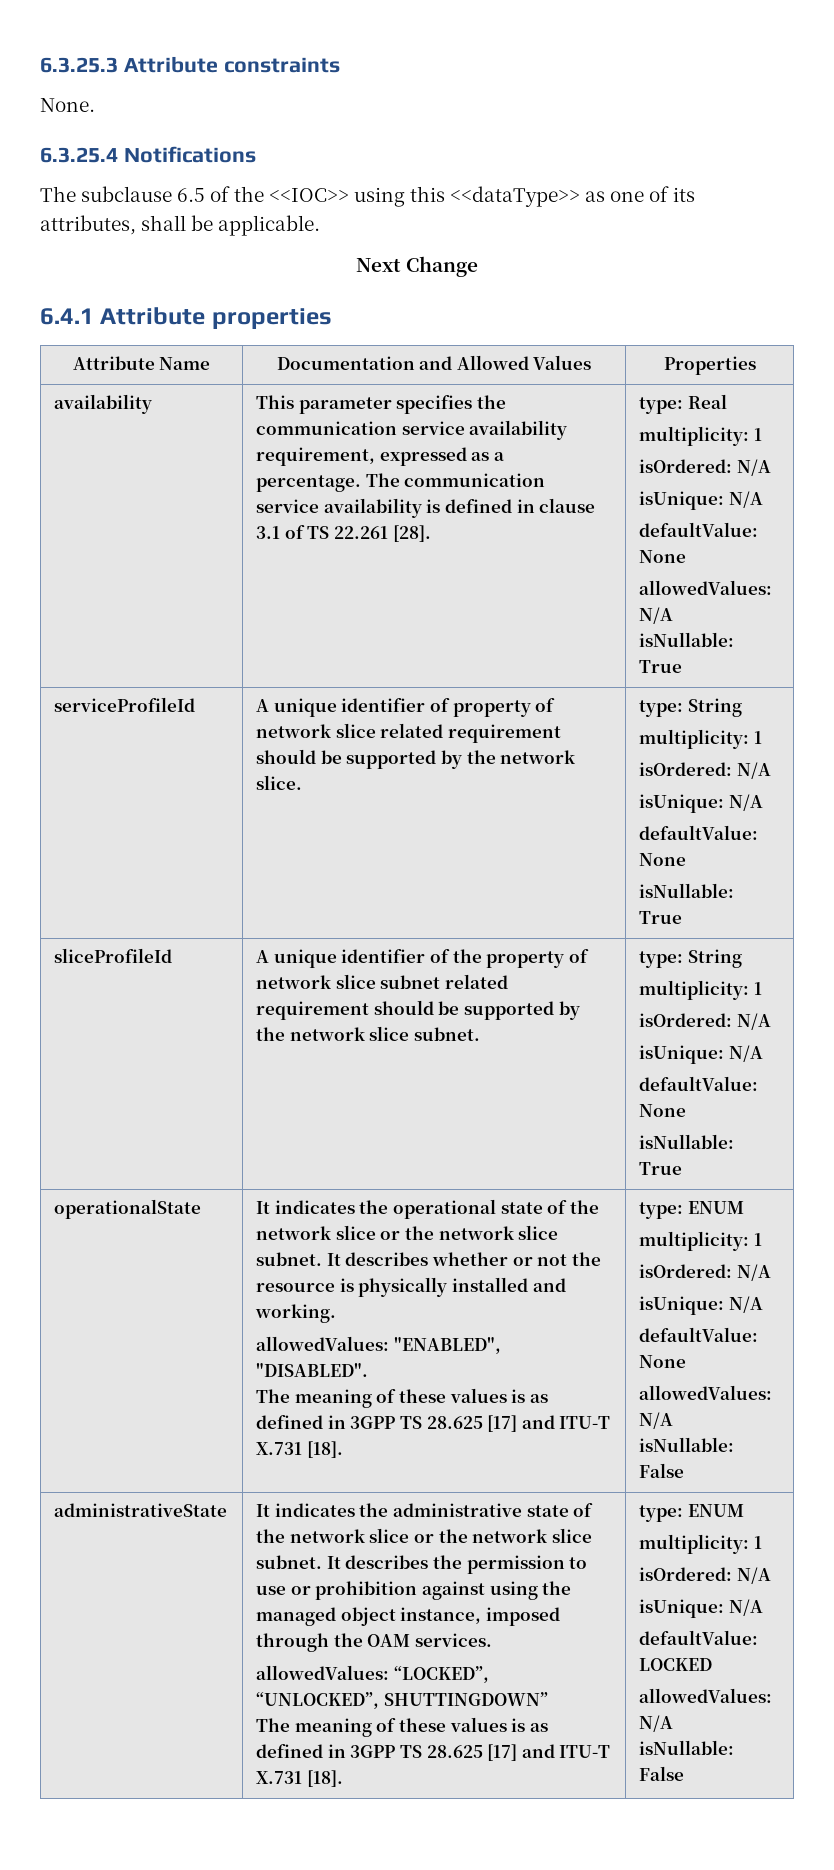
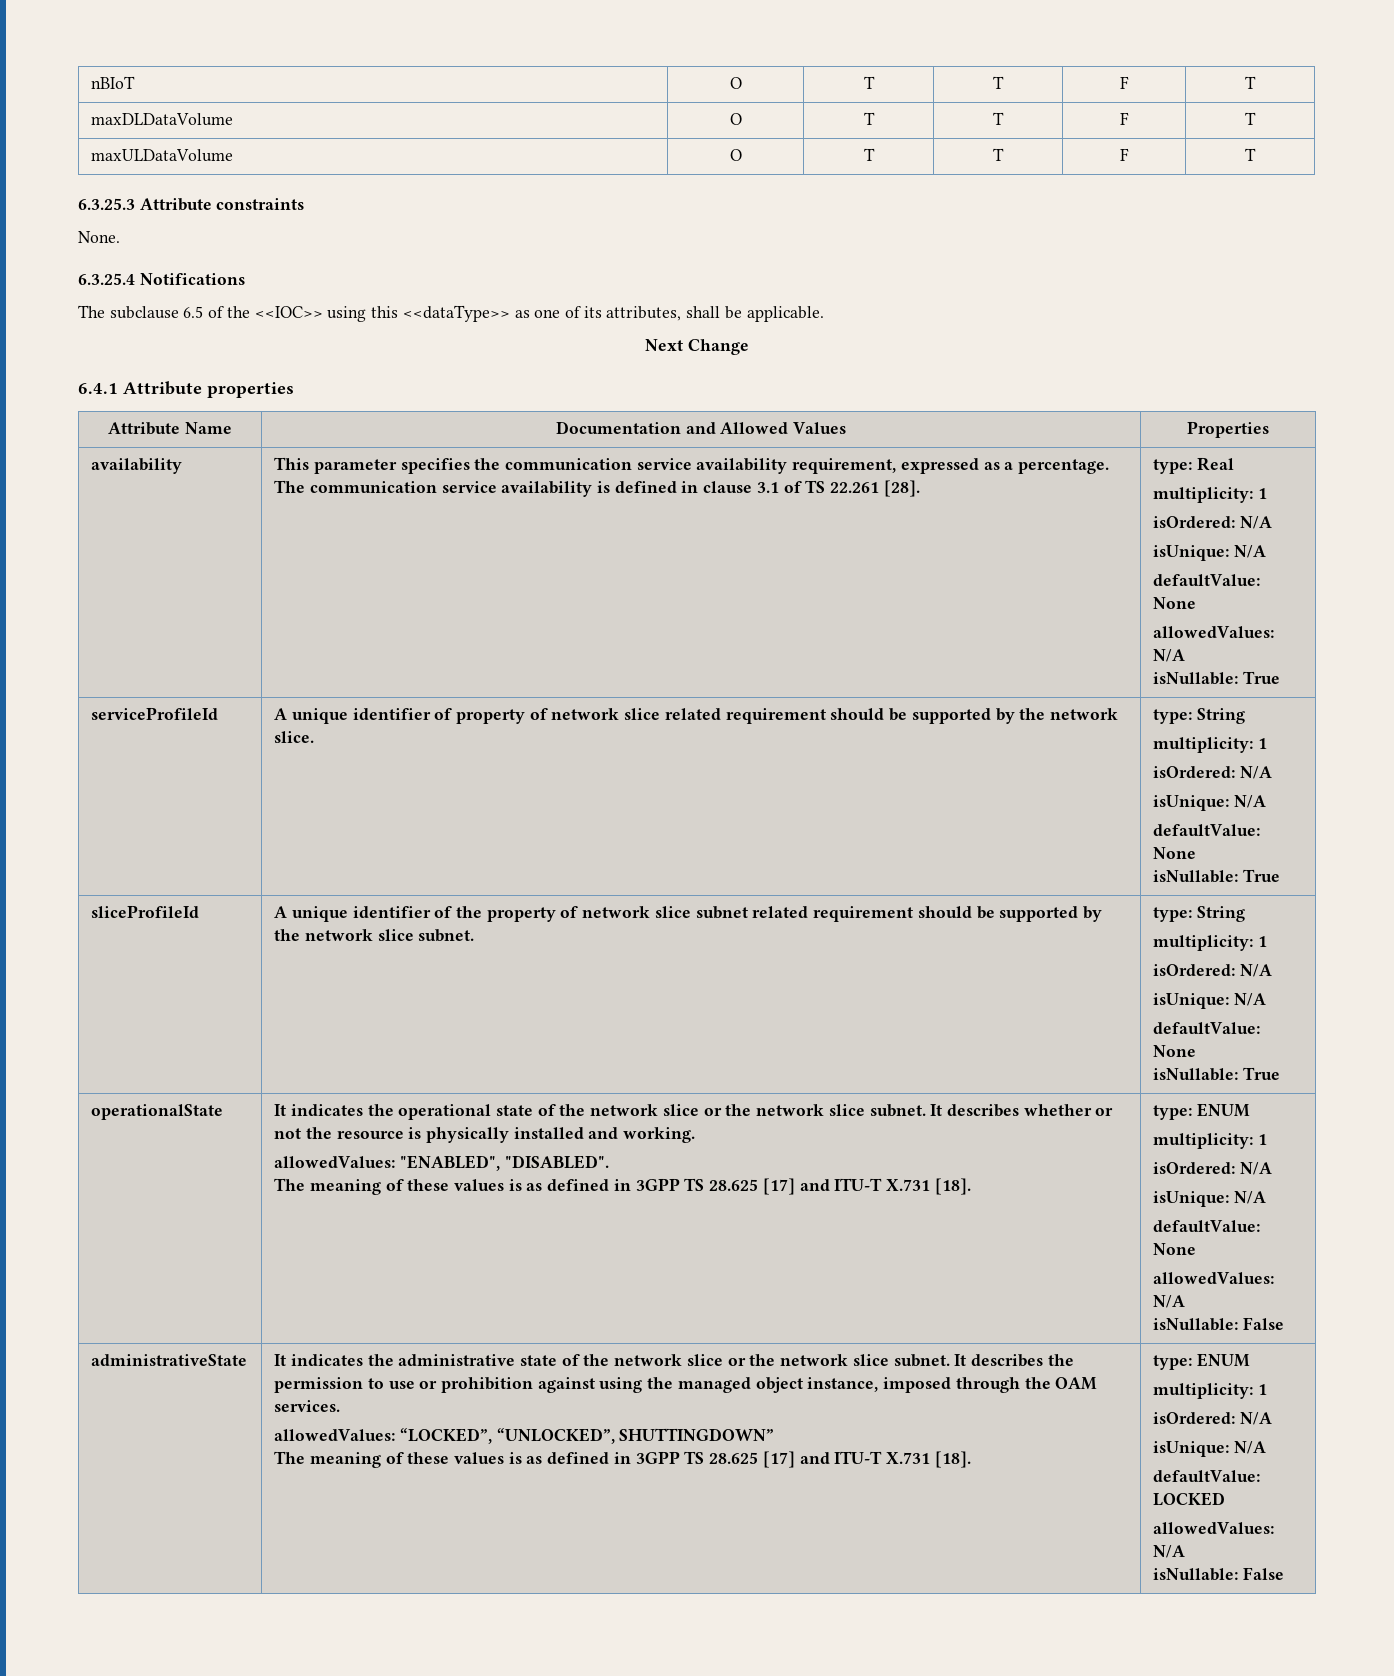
+ nBIoT | O | T | T | F | T
+ maxDLDataVolume | O | T | T | F | T
+ maxULDataVolume | O | T | T | F | T

